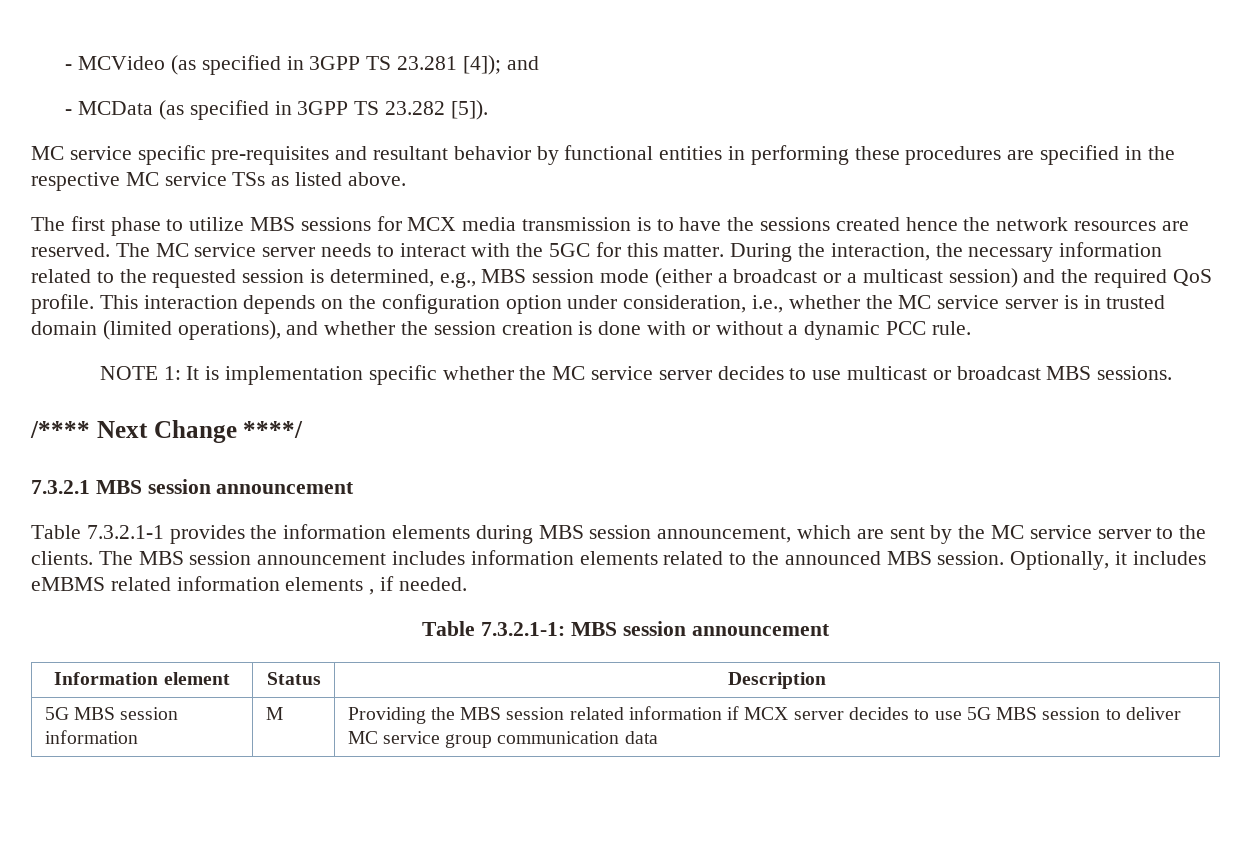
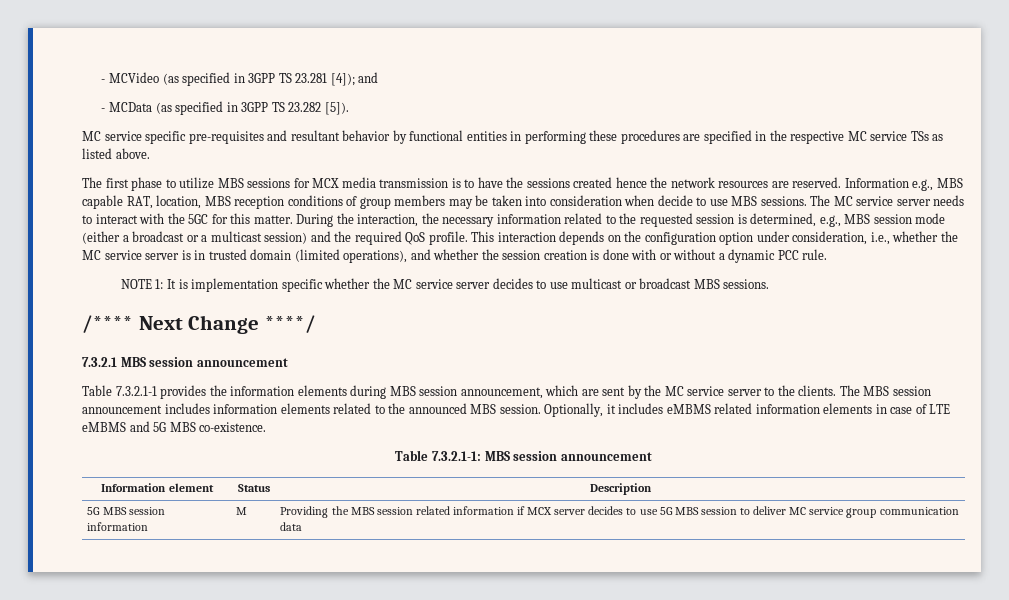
+ Information e.g., MBS capable RAT, location, MBS reception conditions of group members may be taken into consideration when decide to use MBS sessions.
- Optionally, it includes eMBMS related information elements , if needed.
+ Optionally, it includes eMBMS related information elements in case of LTE eMBMS and 5G MBS co-existence.

